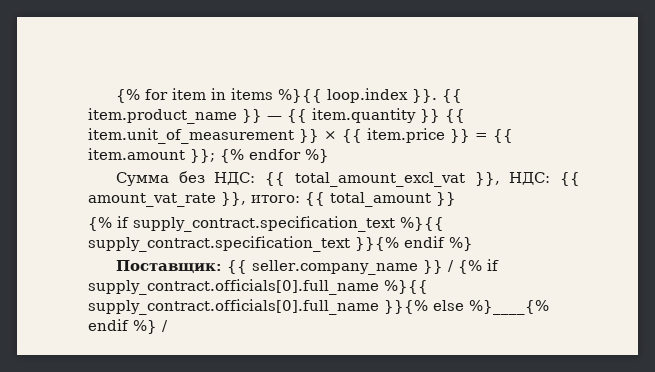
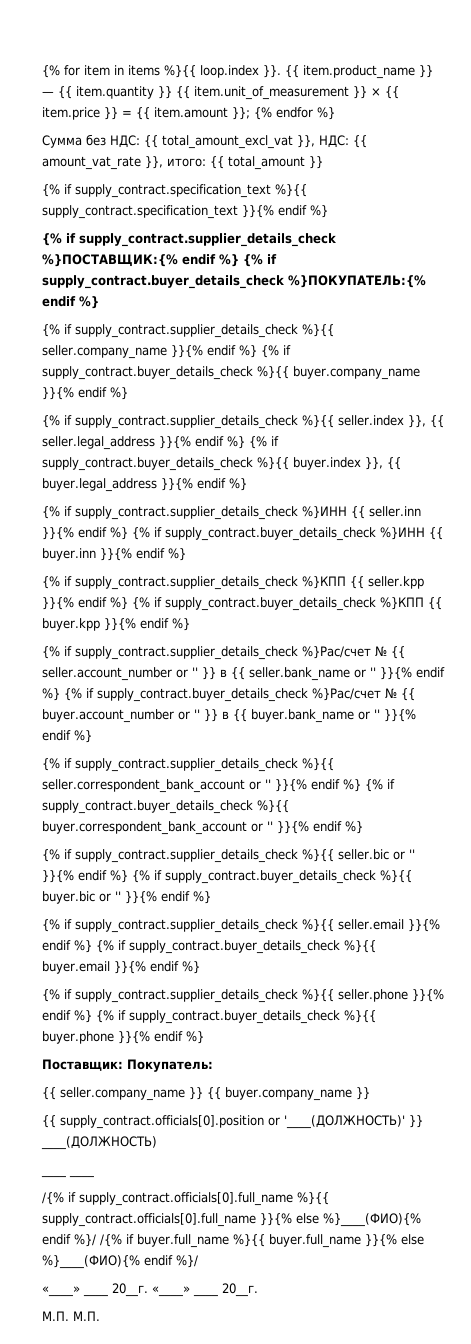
+ {% if supply_contract.supplier_details_check %}ПОСТАВЩИК:{% endif %} {% if supply_contract.buyer_details_check %}ПОКУПАТЕЛЬ:{% endif %}
+ {% if supply_contract.supplier_details_check %}{{ seller.company_name }}{% endif %} {% if supply_contract.buyer_details_check %}{{ buyer.company_name }}{% endif %}
+ {% if supply_contract.supplier_details_check %}{{ seller.index }}, {{ seller.legal_address }}{% endif %} {% if supply_contract.buyer_details_check %}{{ buyer.index }}, {{ buyer.legal_address }}{% endif %}
+ {% if supply_contract.supplier_details_check %}ИНН {{ seller.inn }}{% endif %} {% if supply_contract.buyer_details_check %}ИНН {{ buyer.inn }}{% endif %}
+ {% if supply_contract.supplier_details_check %}КПП {{ seller.kpp }}{% endif %} {% if supply_contract.buyer_details_check %}КПП {{ buyer.kpp }}{% endif %}
+ {% if supply_contract.supplier_details_check %}Рас/счет № {{ seller.account_number or '' }} в {{ seller.bank_name or '' }}{% endif %} {% if supply_contract.buyer_details_check %}Рас/счет № {{ buyer.account_number or '' }} в {{ buyer.bank_name or '' }}{% endif %}
+ {% if supply_contract.supplier_details_check %}{{ seller.correspondent_bank_account or '' }}{% endif %} {% if supply_contract.buyer_details_check %}{{ buyer.correspondent_bank_account or '' }}{% endif %}
+ {% if supply_contract.supplier_details_check %}{{ seller.bic or '' }}{% endif %} {% if supply_contract.buyer_details_check %}{{ buyer.bic or '' }}{% endif %}
+ {% if supply_contract.supplier_details_check %}{{ seller.email }}{% endif %} {% if supply_contract.buyer_details_check %}{{ buyer.email }}{% endif %}
+ {% if supply_contract.supplier_details_check %}{{ seller.phone }}{% endif %} {% if supply_contract.buyer_details_check %}{{ buyer.phone }}{% endif %}
- Поставщик: {{ seller.company_name }} / {% if supply_contract.officials[0].full_name %}{{ supply_contract.officials[0].full_name }}{% else %}____{% endif %} /
+ Поставщик: Покупатель:
+ {{ seller.company_name }} {{ buyer.company_name }}
+ {{ supply_contract.officials[0].position or '____(ДОЛЖНОСТЬ)' }} ____(ДОЛЖНОСТЬ)
+ ____ ____
+ /{% if supply_contract.officials[0].full_name %}{{ supply_contract.officials[0].full_name }}{% else %}____(ФИО){% endif %}/ /{% if buyer.full_name %}{{ buyer.full_name }}{% else %}____(ФИО){% endif %}/
+ «____» ____ 20__г. «____» ____ 20__г.
+ М.П. М.П.

